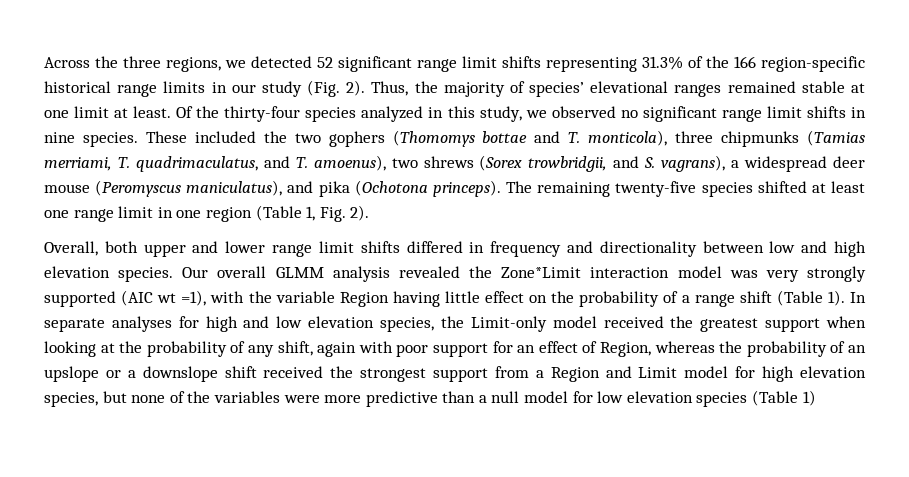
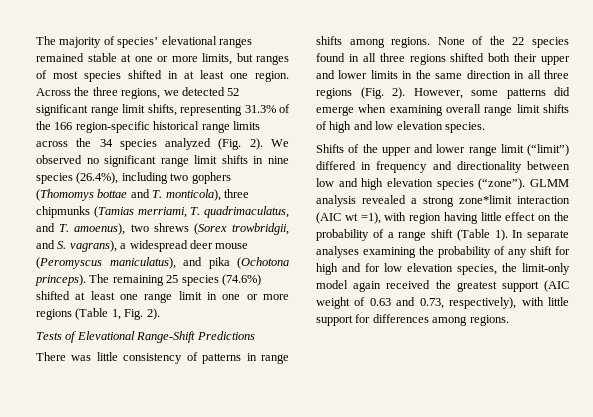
+ The majority of species’ elevational ranges remained stable at one or more limits, but ranges of most species shifted in at least one region.
- Across the three regions, we detected 52 significant range limit shifts representing 31.3% of the 166 region-specific historical range limits in our study (Fig. 2). Thus, the majority of species’ elevational ranges remained stable at one limit at least. Of the thirty-four species analyzed in this study, we observed no significant range limit shifts in nine species. These included the two gophers (Thomomys bottae and T. monticola), three chipmunks (Tamias merriami, T. quadrimaculatus, and T. amoenus), two shrews (Sorex trowbridgii, and S. vagrans), a widespread deer mouse (Peromyscus maniculatus), and pika (Ochotona princeps).
+ Across the three regions, we detected 52 significant range limit shifts, representing 31.3% of the 166 region-specific historical range limits across the 34 species analyzed (Fig. 2). We observed no significant range limit shifts in nine species (26.4%), including two gophers (Thomomys bottae and T. monticola), three chipmunks (Tamias merriami, T. quadrimaculatus, and T. amoenus), two shrews (Sorex trowbridgii, and S. vagrans), a widespread deer mouse (Peromyscus maniculatus), and pika (Ochotona princeps).
- The remaining twenty-five species shifted at least one range limit in one region (Table 1, Fig. 2).
+ The remaining 25 species (74.6%) shifted at least one range limit in one or more regions (Table 1, Fig. 2).
- Overall, both upper and lower range limit shifts differed in frequency and directionality between low and high elevation species. Our overall GLMM analysis revealed the Zone*Limit interaction model was very strongly supported (AIC wt =1), with the variable Region having little effect on the probability of a range shift (Table 1).
+ Tests of Elevational Range-Shift Predictions
+ There was little consistency of patterns in range shifts among regions. None of the 22 species found in all three regions shifted both their upper and lower limits in the same direction in all three regions (Fig. 2). However, some patterns did emerge when examining overall range limit shifts of high and low elevation species.
+ Shifts of the upper and lower range limit (“limit”) differed in frequency and directionality between low and high elevation species (“zone”). GLMM analysis revealed a strong zone*limit interaction (AIC wt =1), with region having little effect on the probability of a range shift (Table 1).
- In separate analyses for high and low elevation species, the Limit-only model received the greatest support when looking at the probability of any shift, again with poor support for an effect of Region, whereas the probability of an upslope or a downslope shift received the strongest support from a Region and Limit model for high elevation species, but none of the variables were more predictive than a null model for low elevation species (Table 1)
+ In separate analyses examining the probability of any shift for high and for low elevation species, the limit-only model again received the greatest support (AIC weight of 0.63 and 0.73, respectively), with little support for differences among regions.

